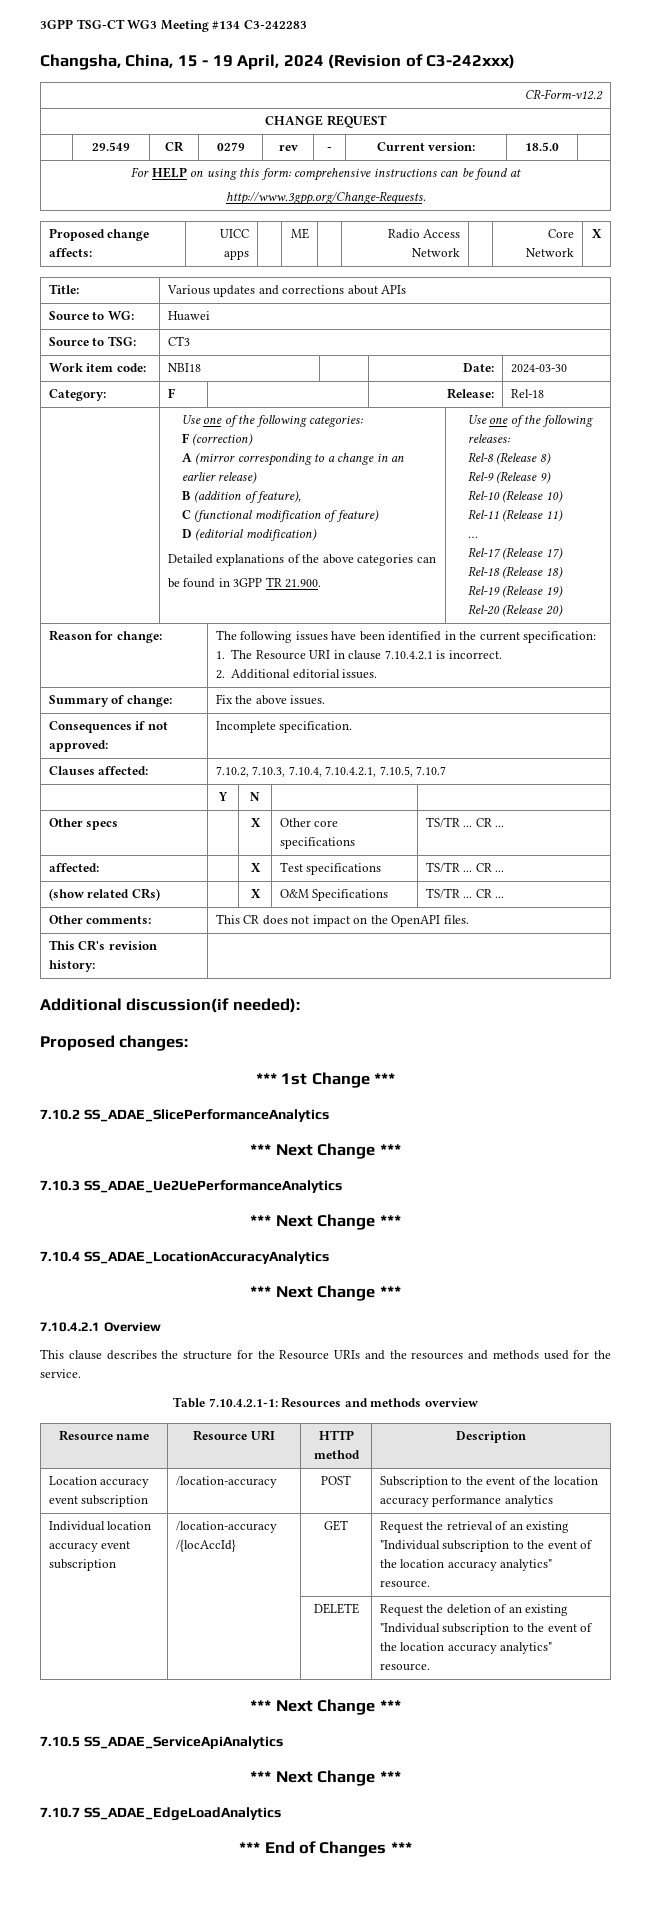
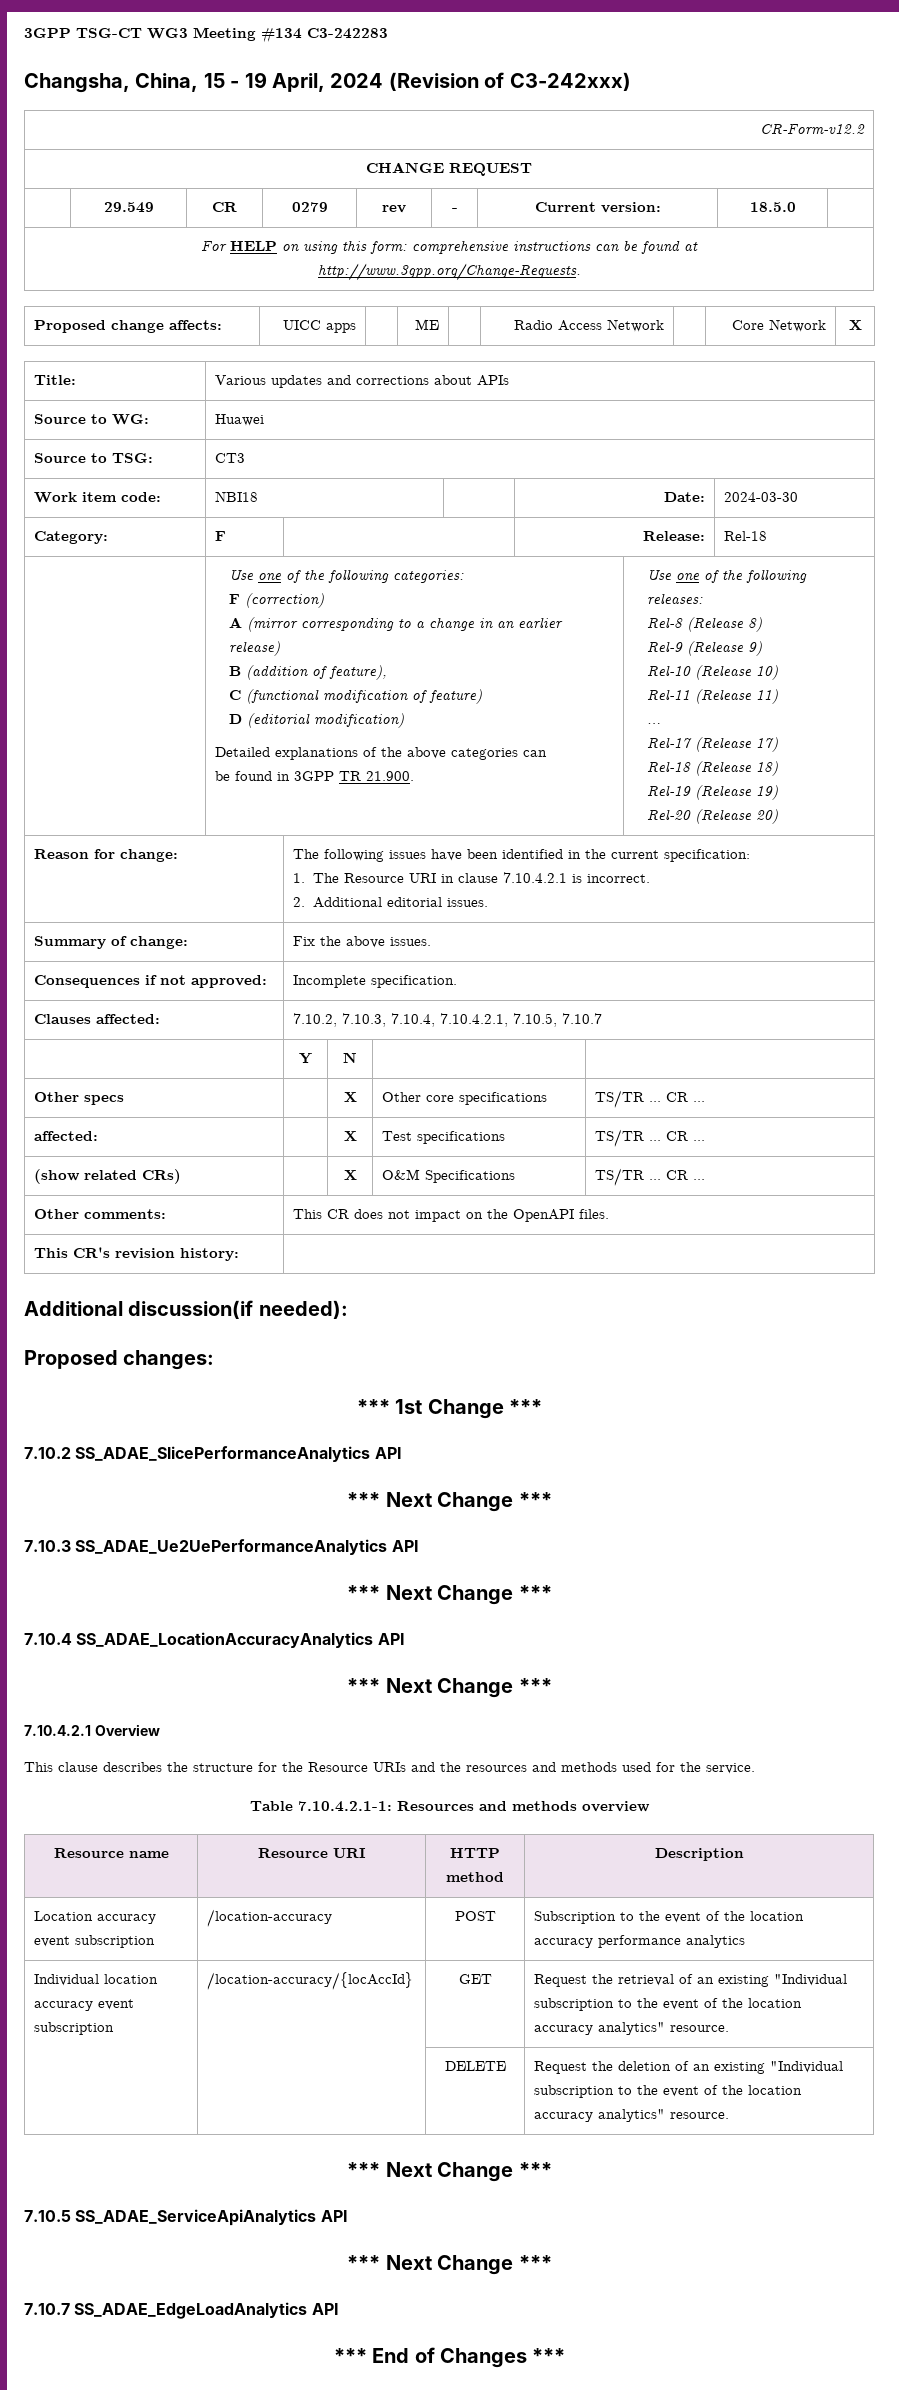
- 7.10.2 SS_ADAE_SlicePerformanceAnalytics
+ 7.10.2 SS_ADAE_SlicePerformanceAnalytics API
- 7.10.3 SS_ADAE_Ue2UePerformanceAnalytics
+ 7.10.3 SS_ADAE_Ue2UePerformanceAnalytics API
- 7.10.4 SS_ADAE_LocationAccuracyAnalytics
+ 7.10.4 SS_ADAE_LocationAccuracyAnalytics API
- Individual location accuracy event subscription | /location-accuracy /{locAccId} | GET | Request the retrieval of an existing "Individual subscription to the event of the location accuracy analytics" resource.
+ Individual location accuracy event subscription | /location-accuracy/{locAccId} | GET | Request the retrieval of an existing "Individual subscription to the event of the location accuracy analytics" resource.
- 7.10.5 SS_ADAE_ServiceApiAnalytics
+ 7.10.5 SS_ADAE_ServiceApiAnalytics API
- 7.10.7 SS_ADAE_EdgeLoadAnalytics
+ 7.10.7 SS_ADAE_EdgeLoadAnalytics API

